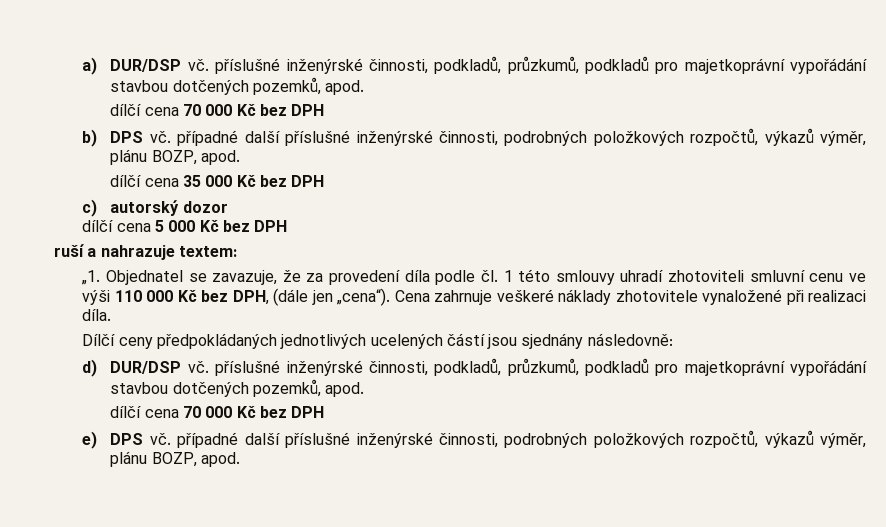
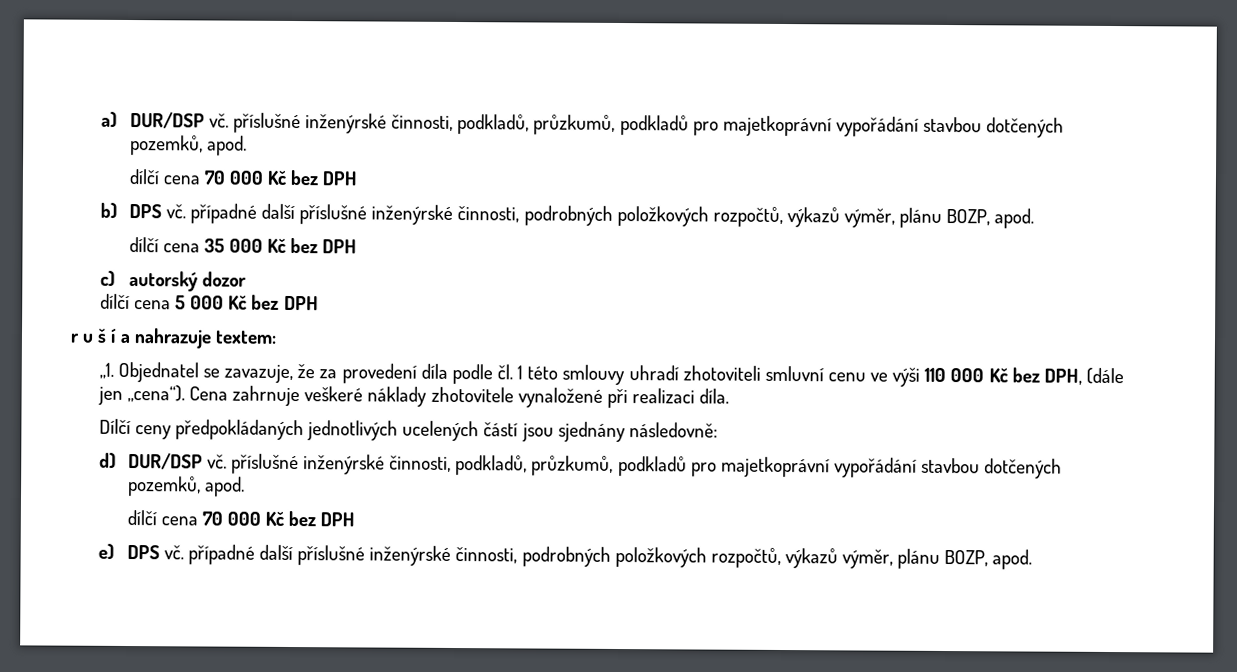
- ruší a nahrazuje textem:
+ r u š í a nahrazuje textem:

